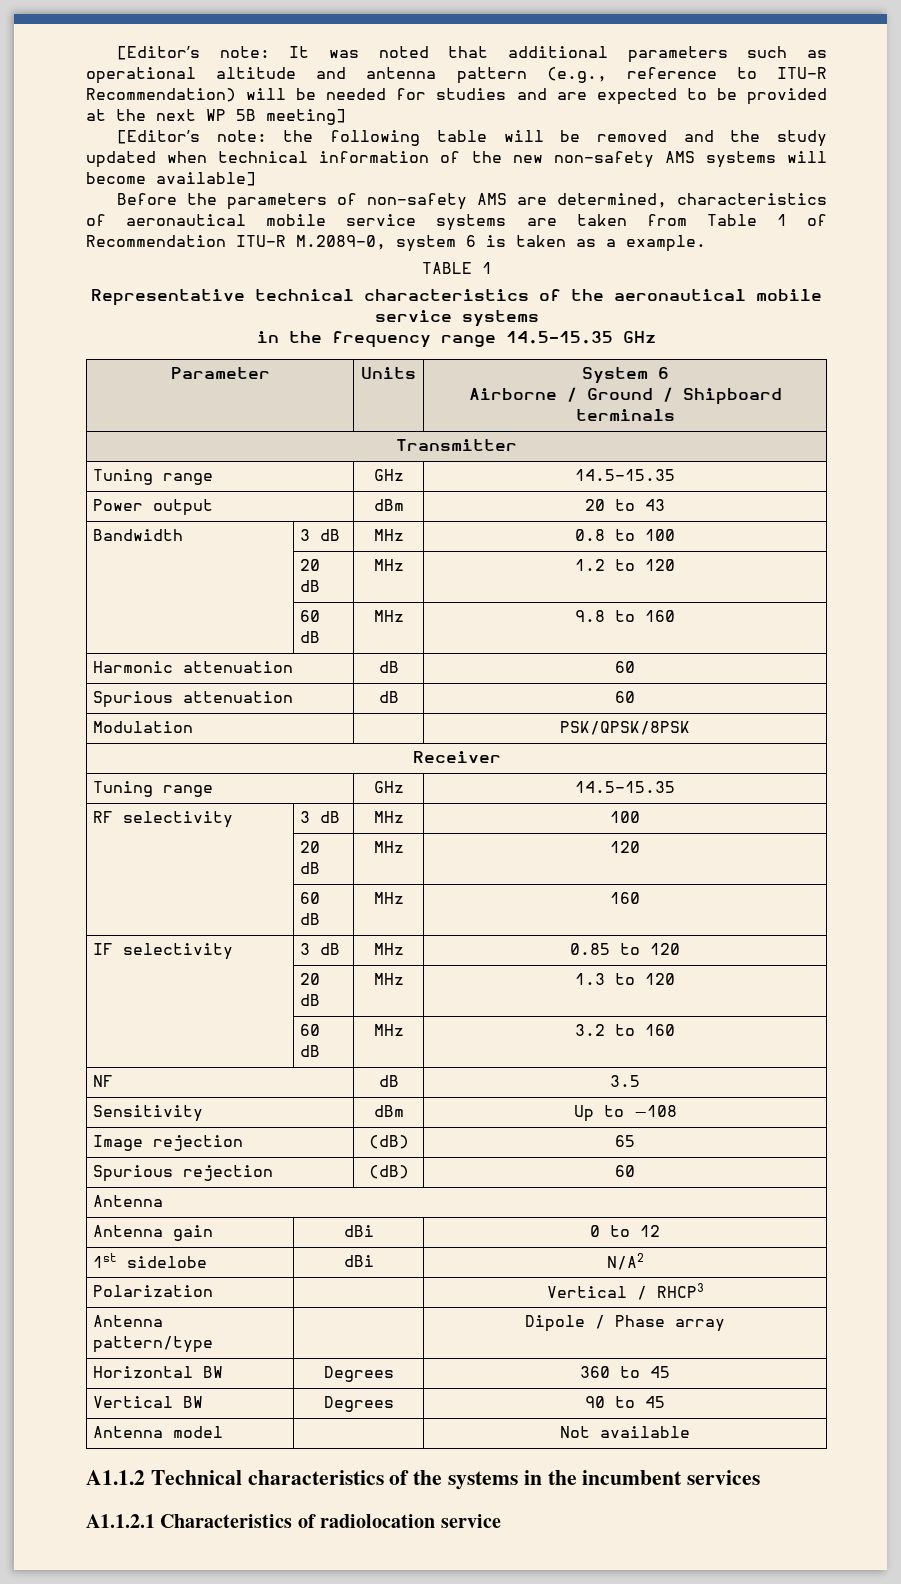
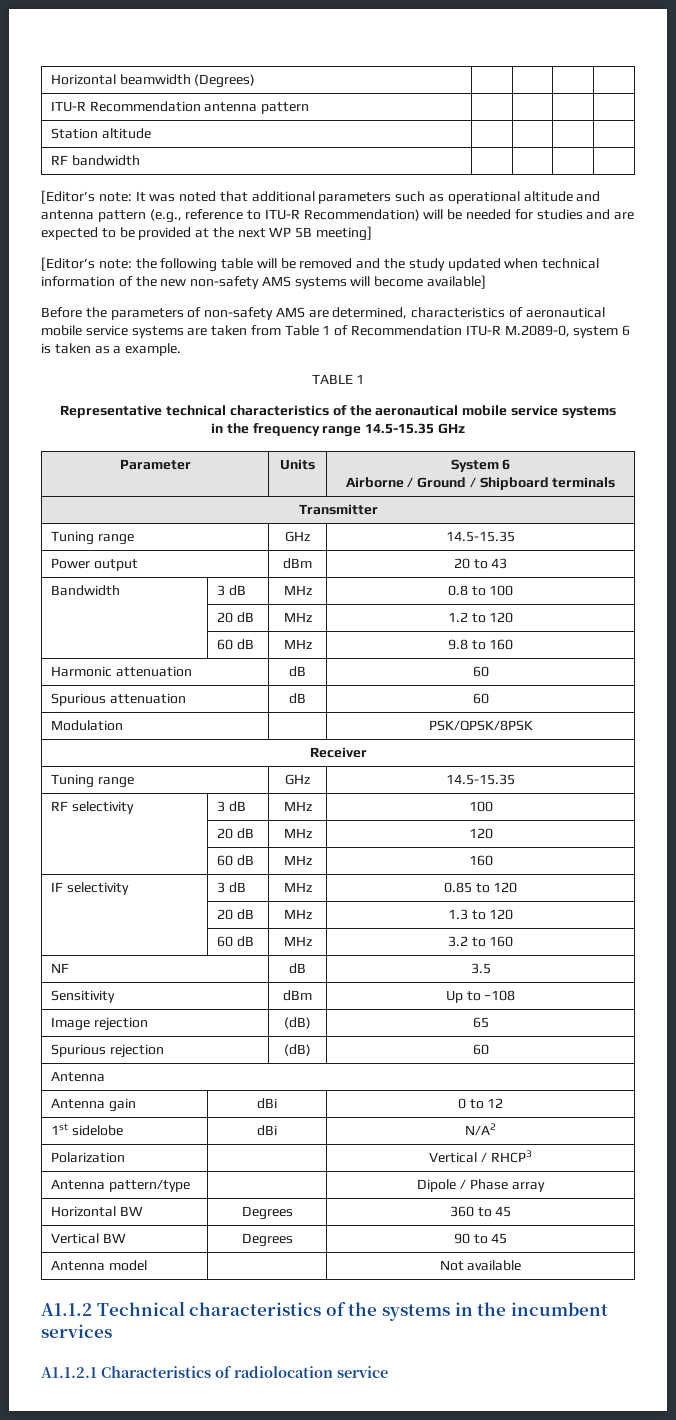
+ Horizontal beamwidth (Degrees) | | | |
+ ITU-R Recommendation antenna pattern | | | |
+ Station altitude | | | |
+ RF bandwidth | | | |

